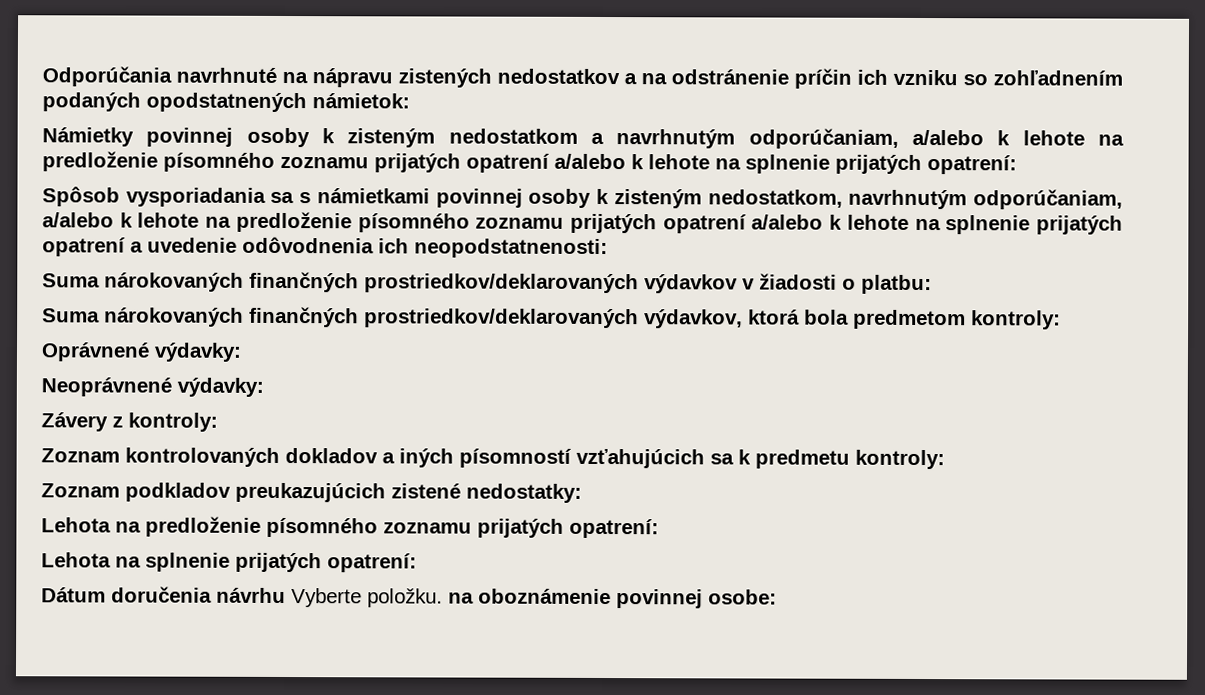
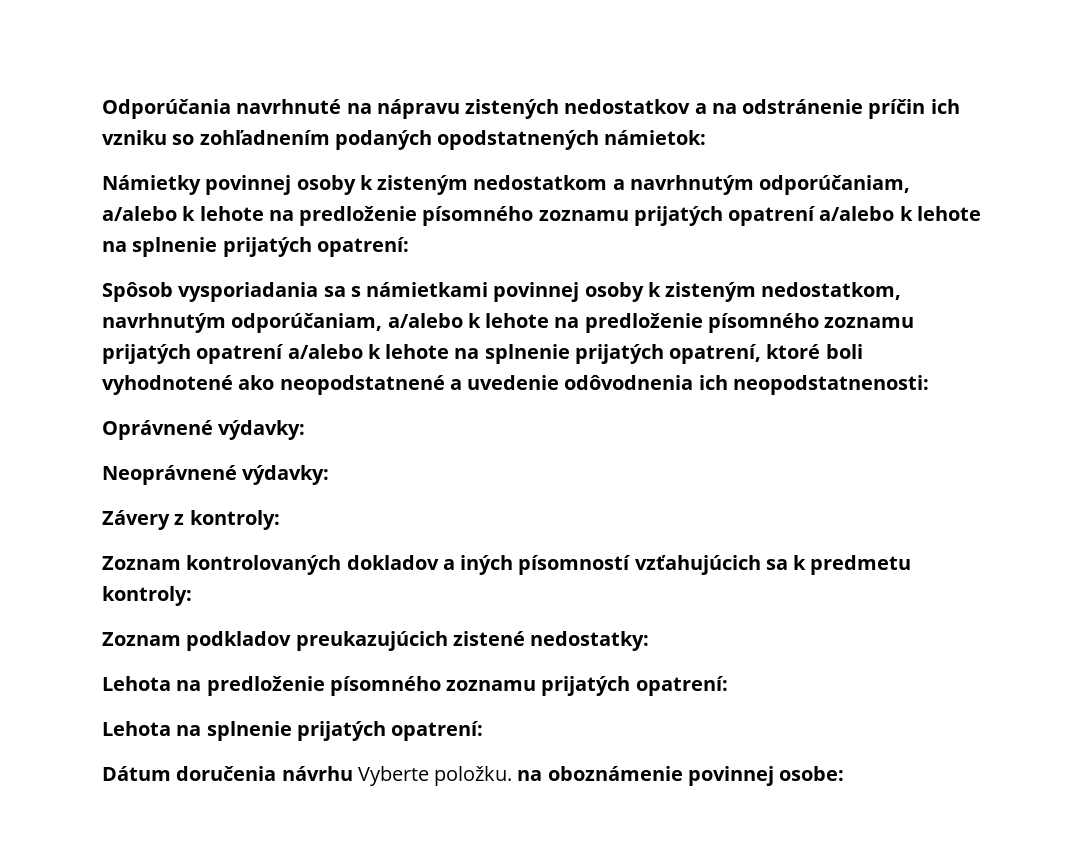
- Spôsob vysporiadania sa s námietkami povinnej osoby k zisteným nedostatkom, navrhnutým odporúčaniam, a/alebo k lehote na predloženie písomného zoznamu prijatých opatrení a/alebo k lehote na splnenie prijatých opatrení a uvedenie odôvodnenia ich neopodstatnenosti:
+ Spôsob vysporiadania sa s námietkami povinnej osoby k zisteným nedostatkom, navrhnutým odporúčaniam, a/alebo k lehote na predloženie písomného zoznamu prijatých opatrení a/alebo k lehote na splnenie prijatých opatrení, ktoré boli vyhodnotené ako neopodstatnené a uvedenie odôvodnenia ich neopodstatnenosti:
- Suma nárokovaných finančných prostriedkov/deklarovaných výdavkov v žiadosti o platbu:
- Suma nárokovaných finančných prostriedkov/deklarovaných výdavkov, ktorá bola predmetom kontroly:

